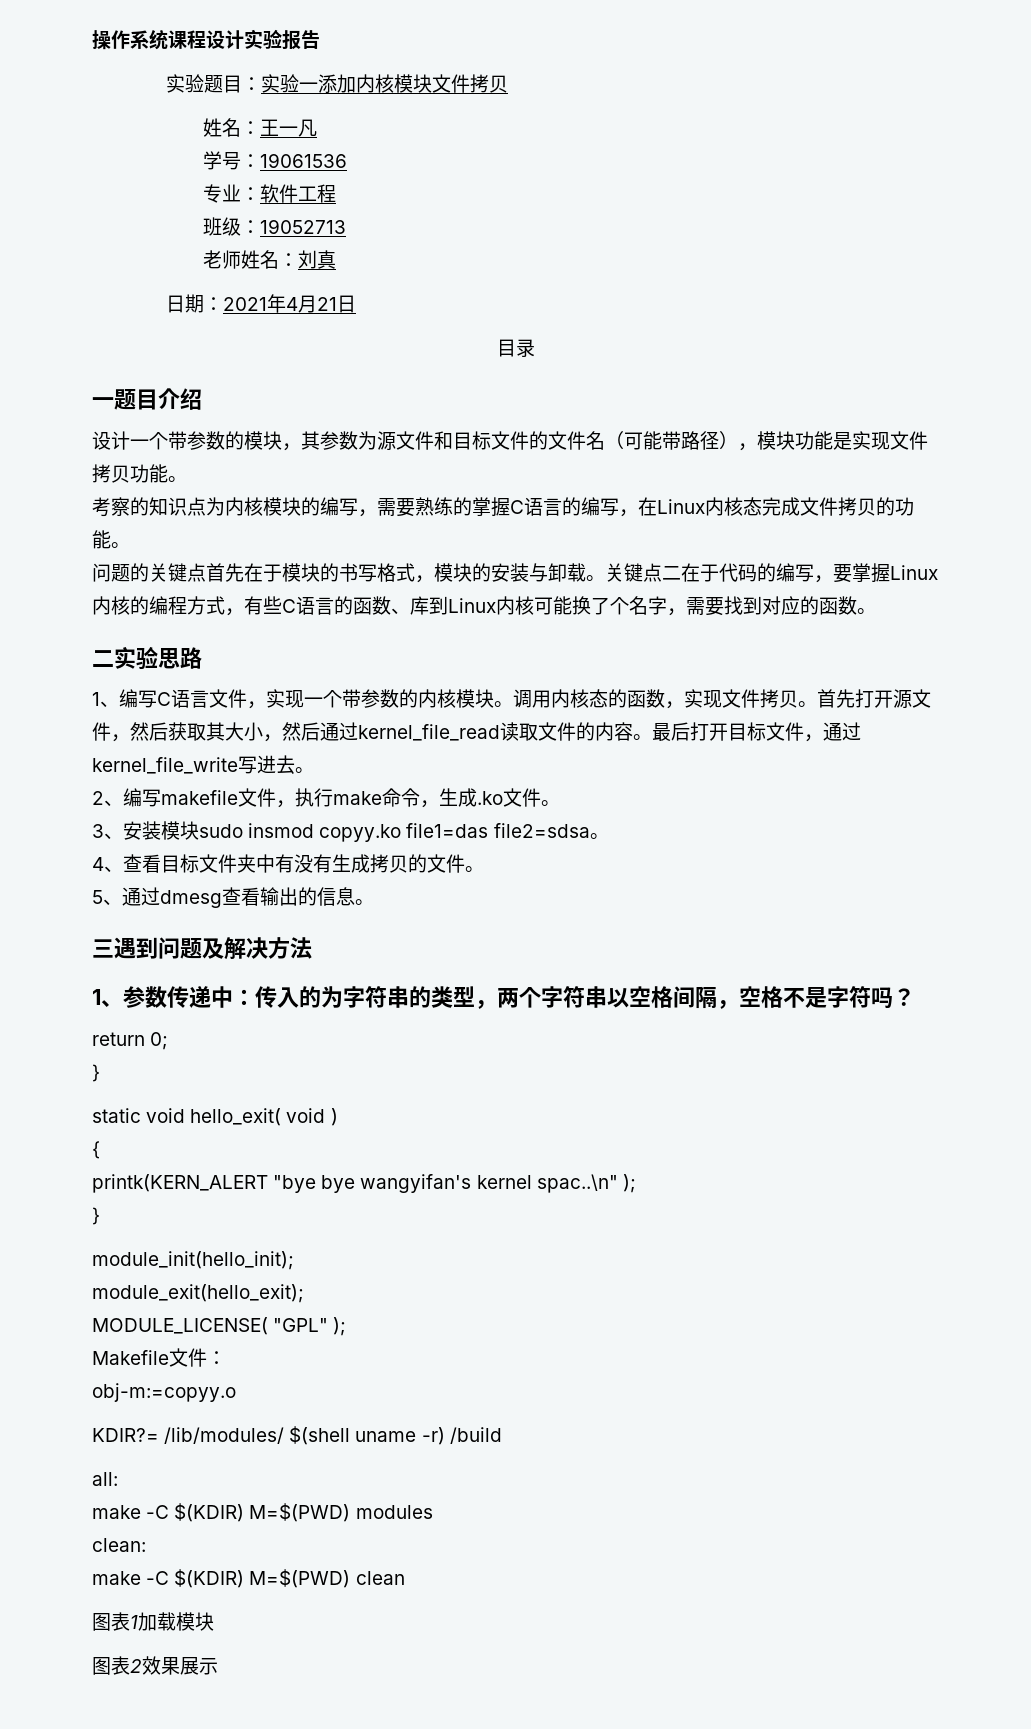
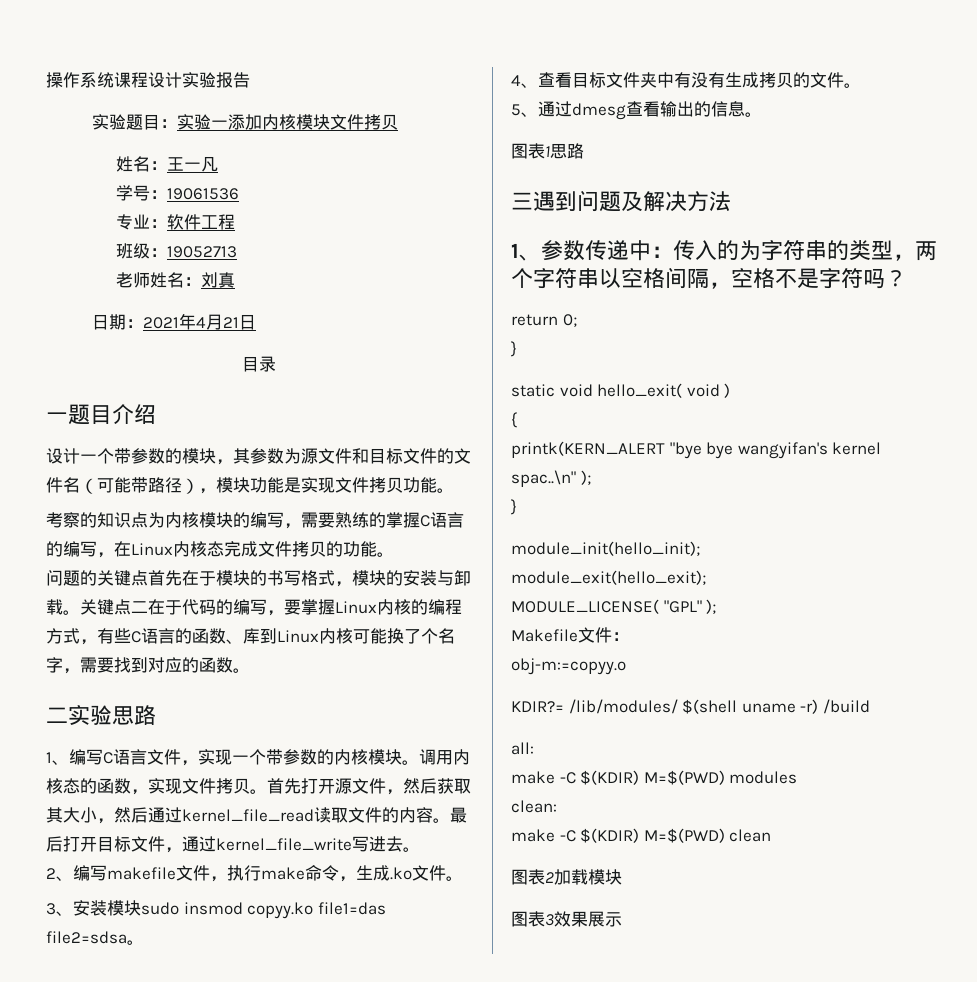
+ 图表1思路
- 图表1加载模块
+ 图表2加载模块
- 图表2效果展示
+ 图表3效果展示

